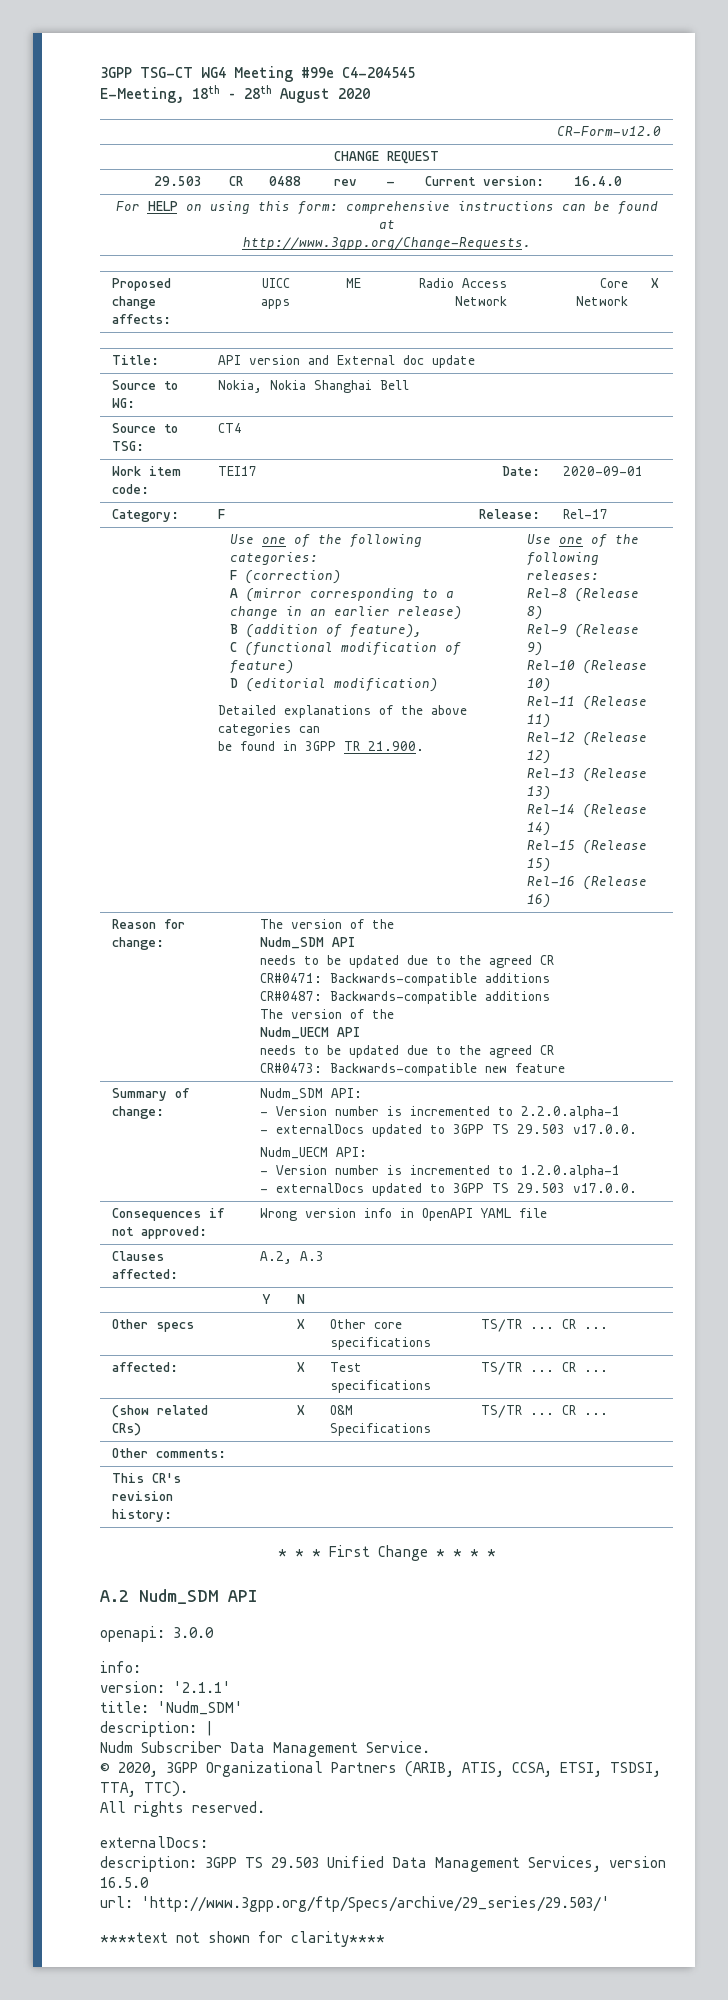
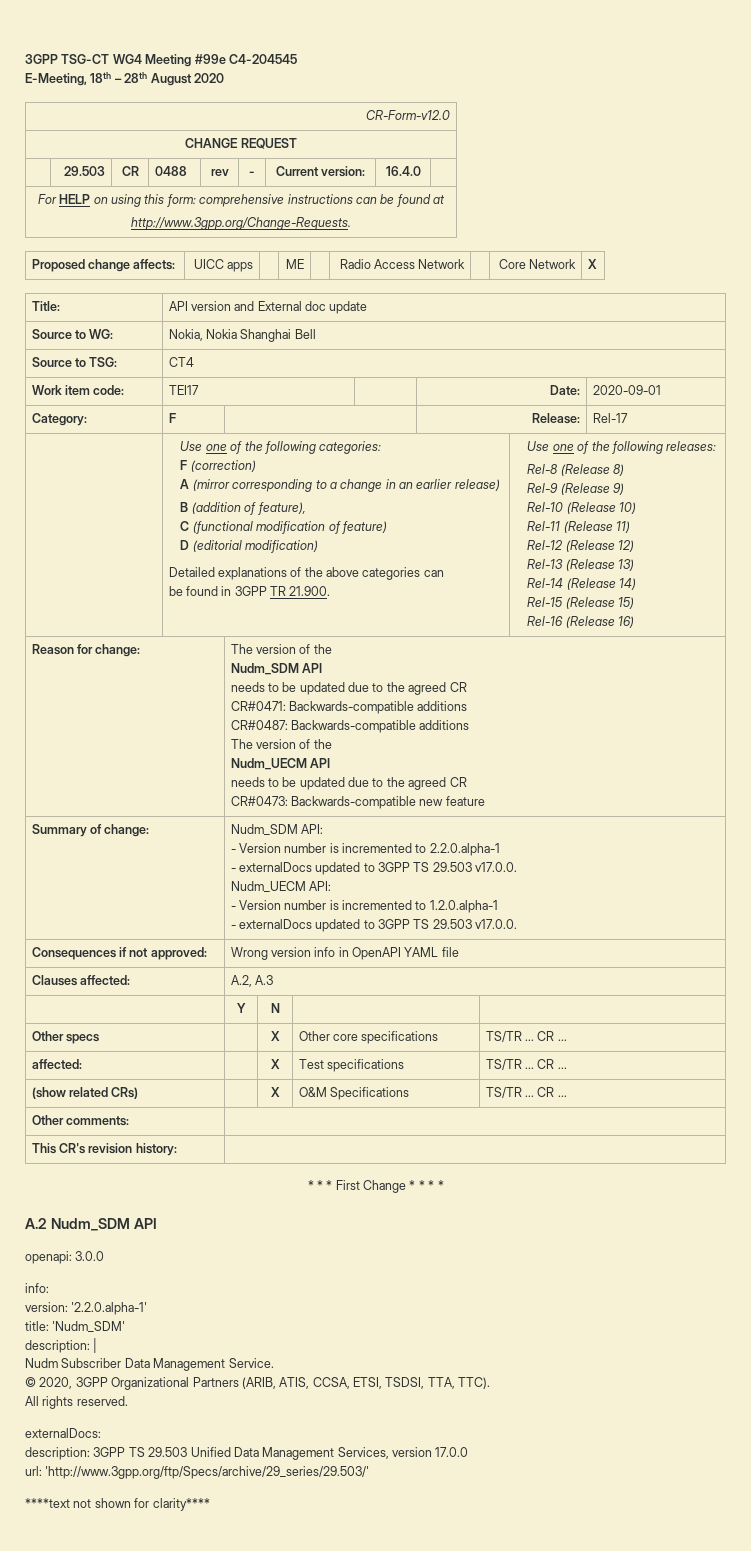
- version: '2.1.1'
+ version: '2.2.0.alpha-1'
- description: 3GPP TS 29.503 Unified Data Management Services, version 16.5.0
+ description: 3GPP TS 29.503 Unified Data Management Services, version 17.0.0

